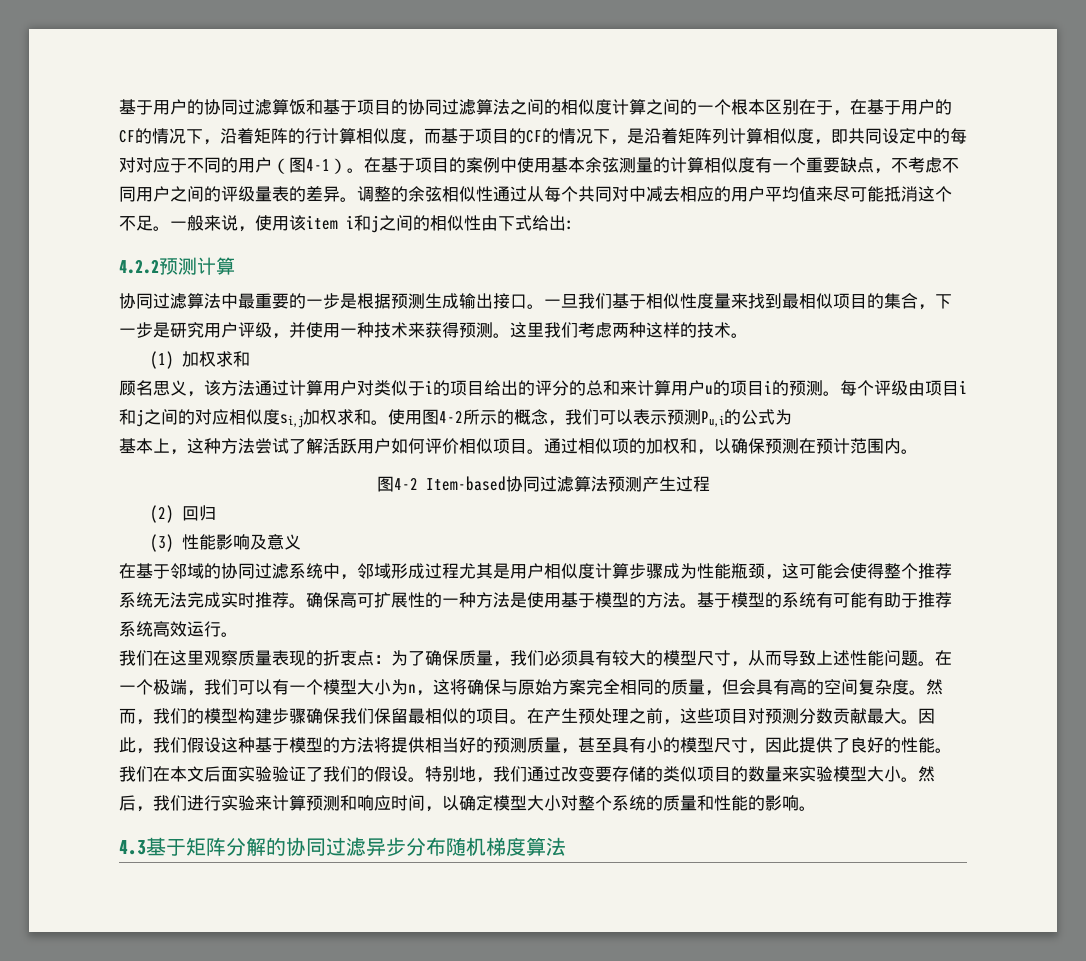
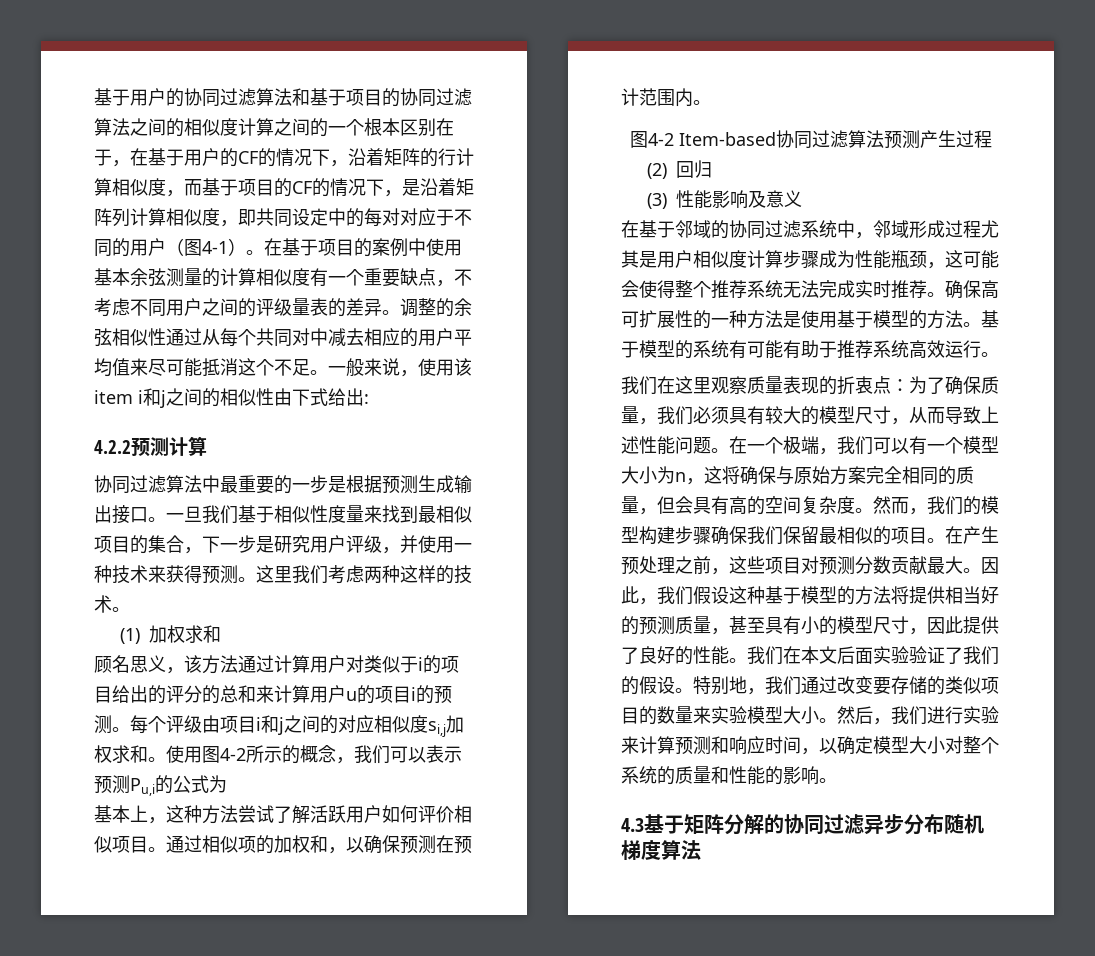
- 基于用户的协同过滤算饭和基于项目的协同过滤算法之间的相似度计算之间的一个根本区别在于，在基于用户的CF的情况下，沿着矩阵的行计算相似度，而基于项目的CF的情况下，是沿着矩阵列计算相似度，即共同设定中的每对对应于不同的用户（图4-1）。
+ 基于用户的协同过滤算法和基于项目的协同过滤算法之间的相似度计算之间的一个根本区别在于，在基于用户的CF的情况下，沿着矩阵的行计算相似度，而基于项目的CF的情况下，是沿着矩阵列计算相似度，即共同设定中的每对对应于不同的用户（图4-1）。

